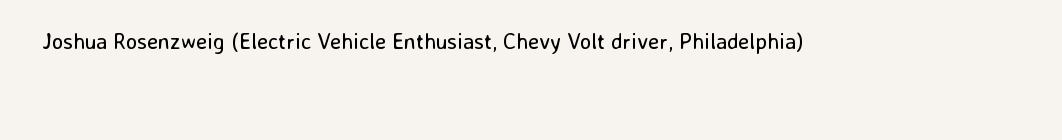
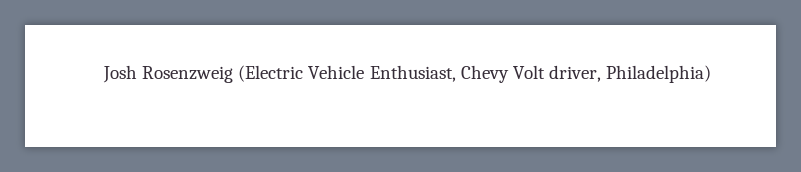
- Joshua Rosenzweig (Electric Vehicle Enthusiast, Chevy Volt driver, Philadelphia)
+ Josh Rosenzweig (Electric Vehicle Enthusiast, Chevy Volt driver, Philadelphia)

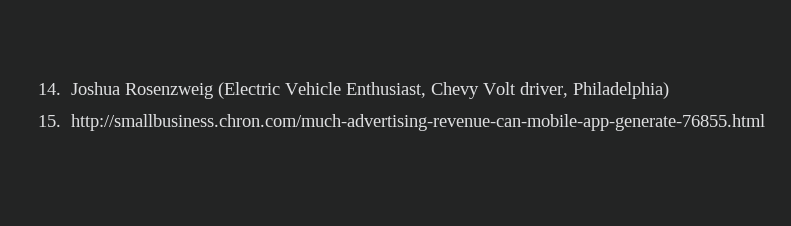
- Josh Rosenzweig (Electric Vehicle Enthusiast, Chevy Volt driver, Philadelphia)
+ 14. Joshua Rosenzweig (Electric Vehicle Enthusiast, Chevy Volt driver, Philadelphia)
+ 15. http://smallbusiness.chron.com/much-advertising-revenue-can-mobile-app-generate-76855.html

